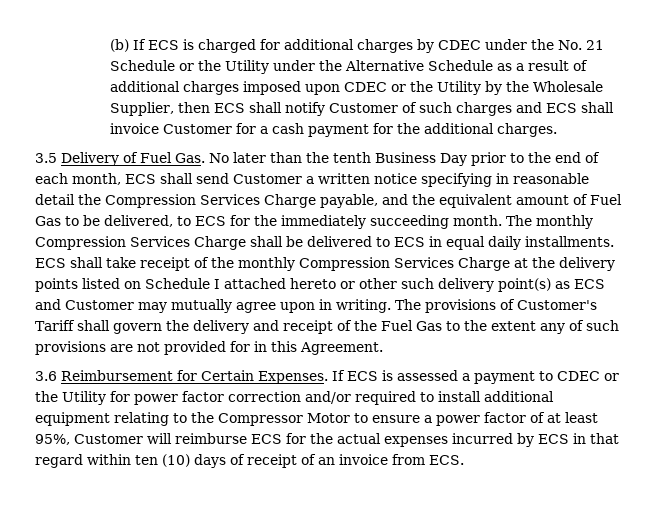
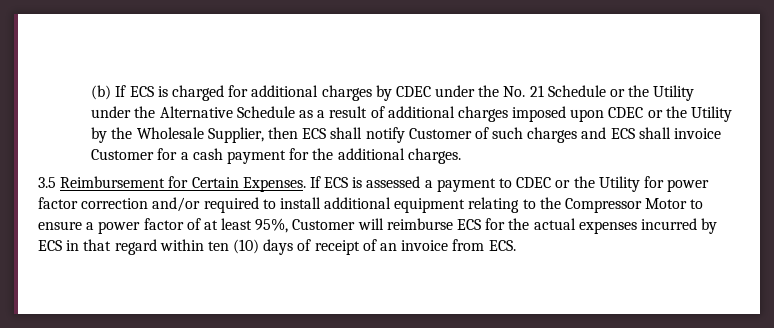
- 3.5 Delivery of Fuel Gas. No later than the tenth Business Day prior to the end of each month, ECS shall send Customer a written notice specifying in reasonable detail the Compression Services Charge payable, and the equivalent amount of Fuel Gas to be delivered, to ECS for the immediately succeeding month. The monthly Compression Services Charge shall be delivered to ECS in equal daily installments. ECS shall take receipt of the monthly Compression Services Charge at the delivery points listed on Schedule I attached hereto or other such delivery point(s) as ECS and Customer may mutually agree upon in writing. The provisions of Customer's Tariff shall govern the delivery and receipt of the Fuel Gas to the extent any of such provisions are not provided for in this Agreement.
- 3.6 Reimbursement for Certain Expenses.
+ 3.5 Reimbursement for Certain Expenses.

